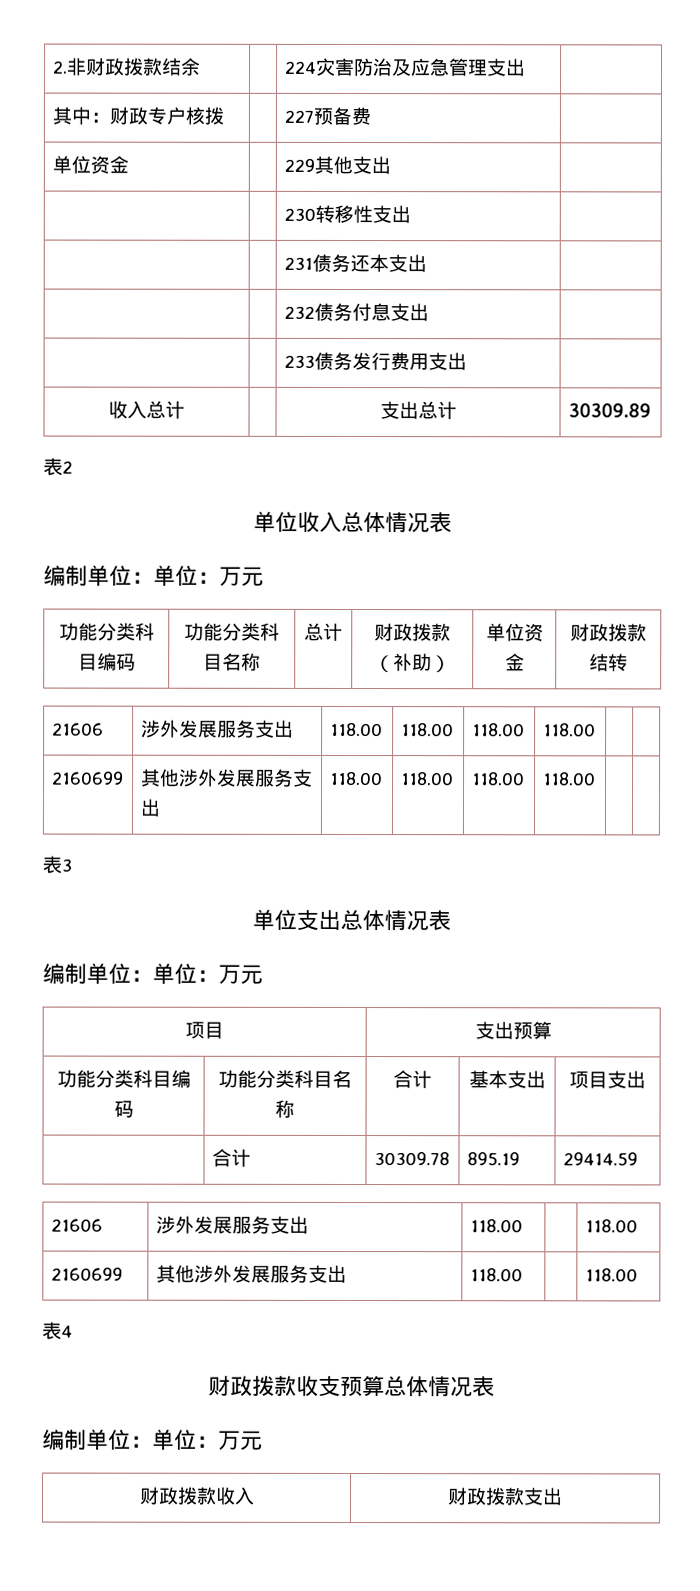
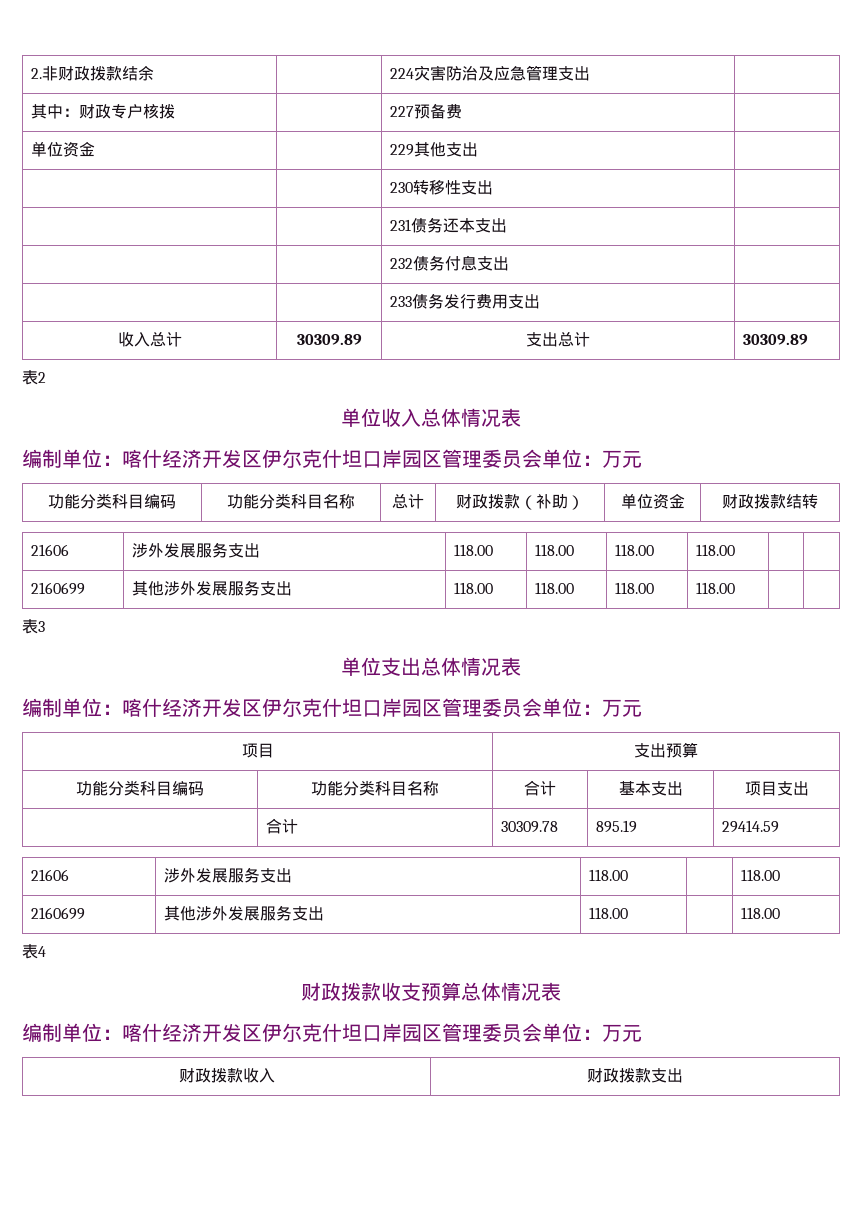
- 收入总计 | | 支出总计 | 30309.89
+ 收入总计 | 30309.89 | 支出总计 | 30309.89
  单位收入总体情况表
- 编制单位：单位：万元
+ 编制单位：喀什经济开发区伊尔克什坦口岸园区管理委员会单位：万元
  单位支出总体情况表
- 编制单位：单位：万元
+ 编制单位：喀什经济开发区伊尔克什坦口岸园区管理委员会单位：万元
  财政拨款收支预算总体情况表
- 编制单位：单位：万元
+ 编制单位：喀什经济开发区伊尔克什坦口岸园区管理委员会单位：万元

